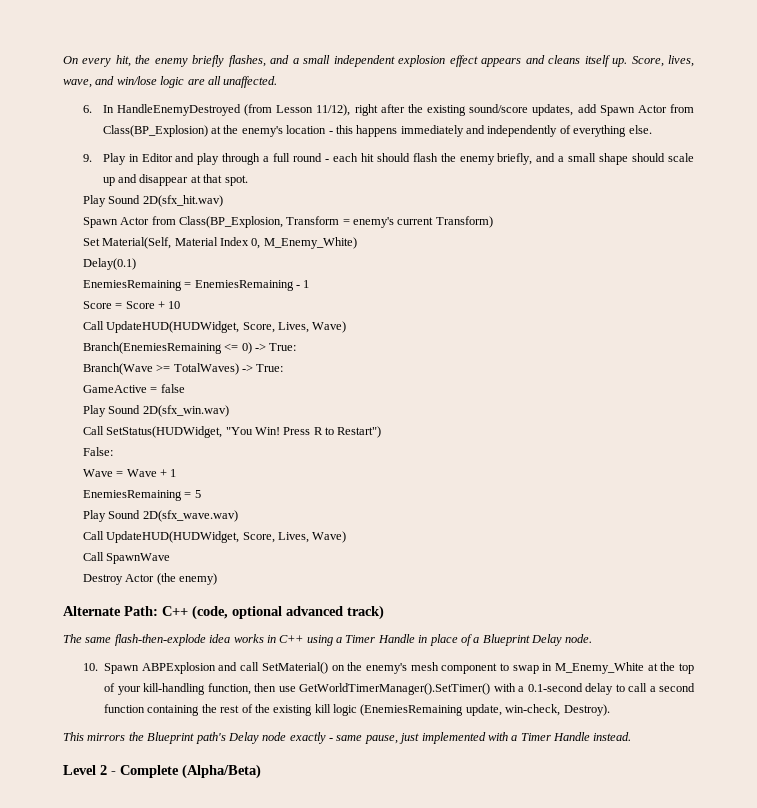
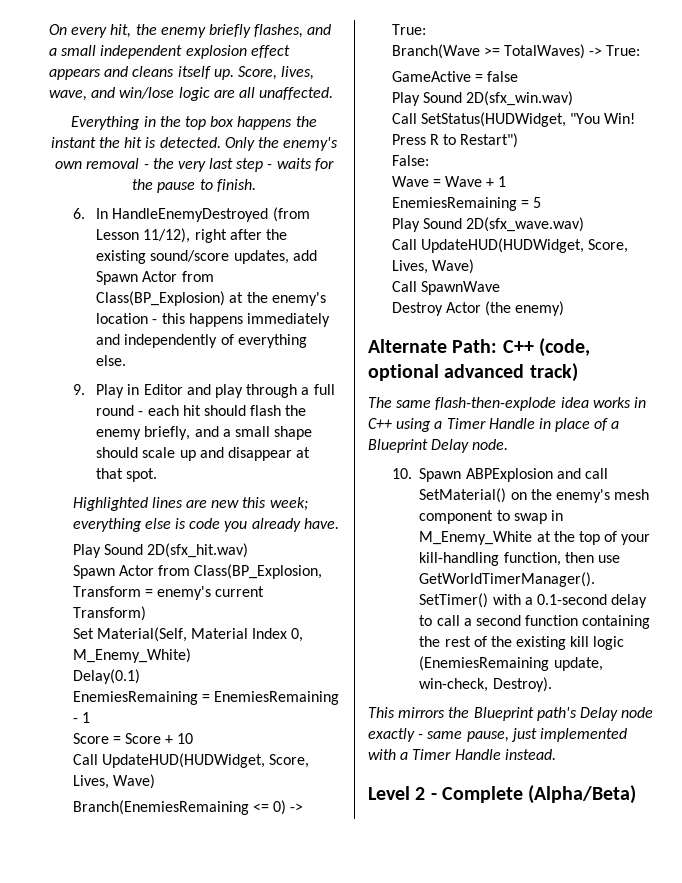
+ Everything in the top box happens the instant the hit is detected. Only the enemy's own removal - the very last step - waits for the pause to finish.
+ Highlighted lines are new this week; everything else is code you already have.

